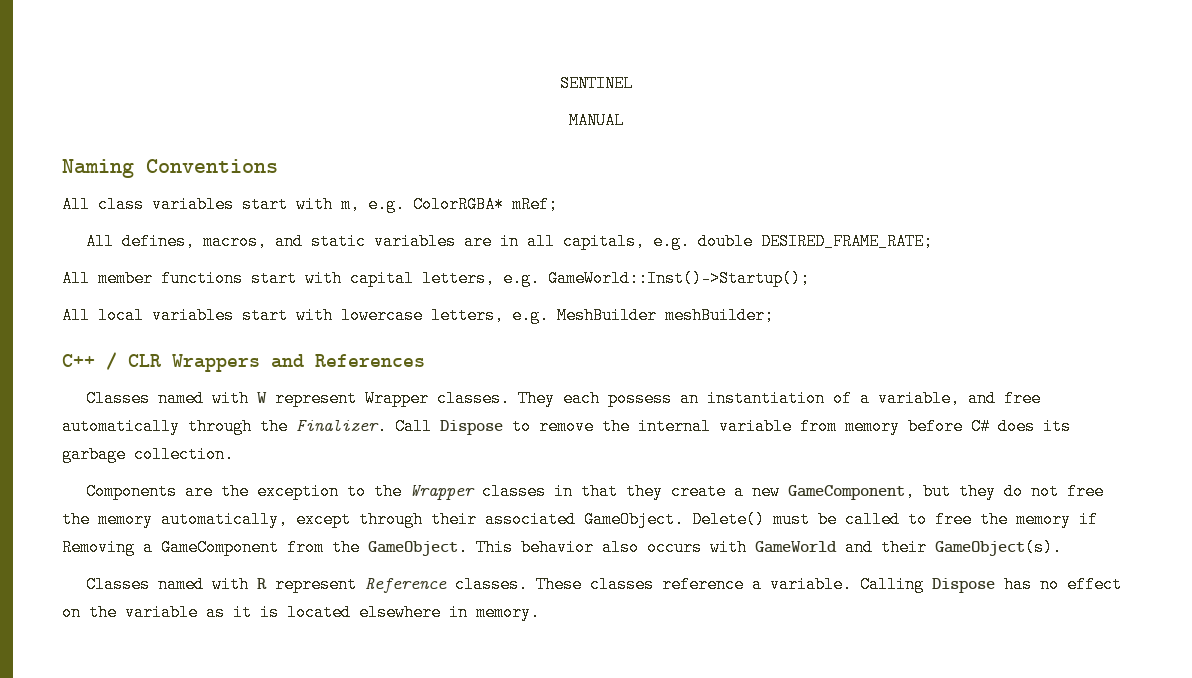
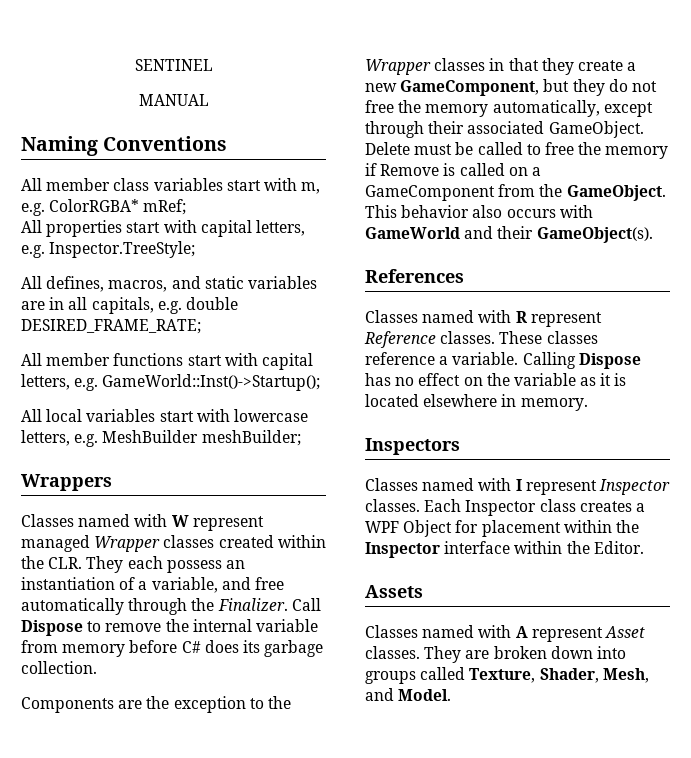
- All class variables start with m, e.g. ColorRGBA* mRef;
+ All member class variables start with m, e.g. ColorRGBA* mRef;
+ All properties start with capital letters, e.g. Inspector.TreeStyle;
- C++ / CLR Wrappers and References
+ Wrappers
- Classes named with W represent Wrapper classes. They each possess an instantiation of a variable, and free automatically through the Finalizer.
+ Classes named with W represent managed Wrapper classes created within the CLR. They each possess an instantiation of a variable, and free automatically through the Finalizer.
- Delete() must be called to free the memory if Removing a GameComponent from the GameObject.
+ Delete must be called to free the memory if Remove is called on a GameComponent from the GameObject.
+ References
+ Inspectors
+ Classes named with I represent Inspector classes. Each Inspector class creates a WPF Object for placement within the Inspector interface within the Editor.
+ Assets
+ Classes named with A represent Asset classes. They are broken down into groups called Texture, Shader, Mesh, and Model.

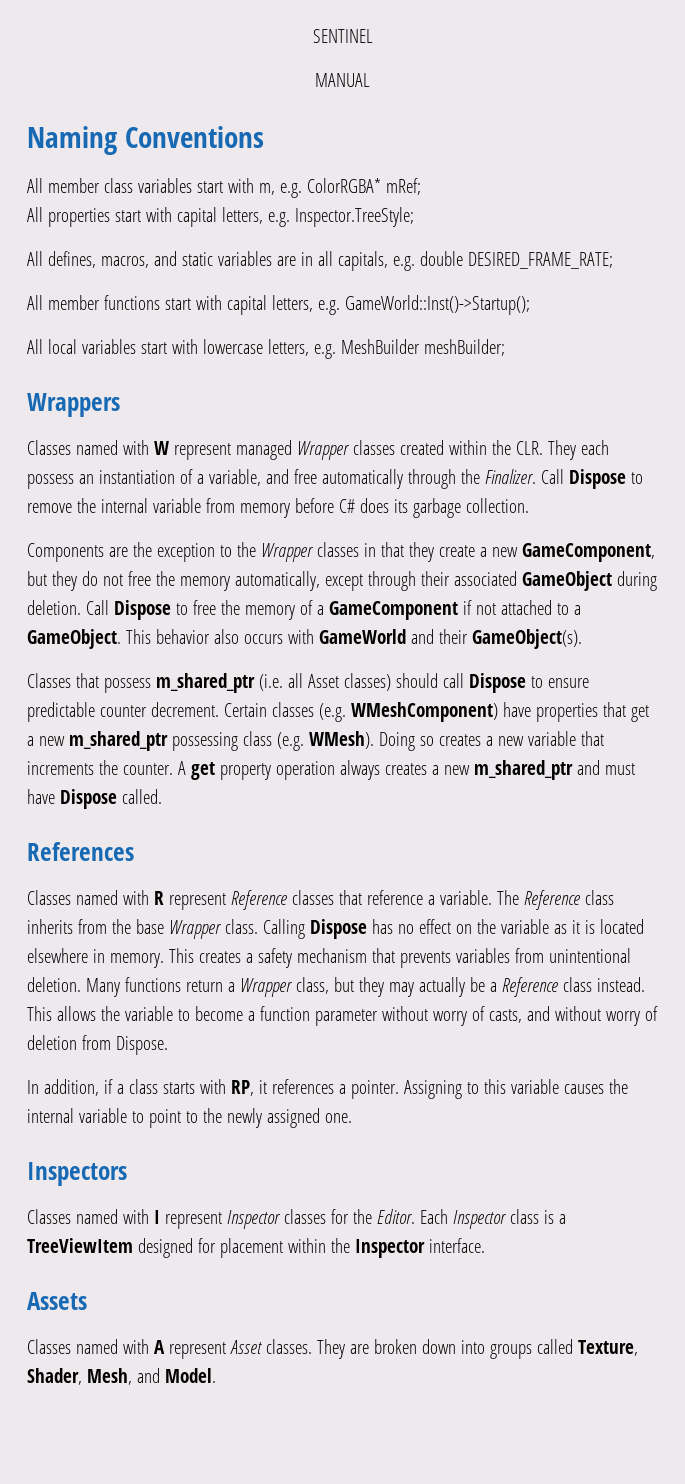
- Components are the exception to the Wrapper classes in that they create a new GameComponent, but they do not free the memory automatically, except through their associated GameObject. Delete must be called to free the memory if Remove is called on a GameComponent from the GameObject.
+ Components are the exception to the Wrapper classes in that they create a new GameComponent, but they do not free the memory automatically, except through their associated GameObject during deletion. Call Dispose to free the memory of a GameComponent if not attached to a GameObject.
+ Classes that possess m_shared_ptr (i.e. all Asset classes) should call Dispose to ensure predictable counter decrement. Certain classes (e.g. WMeshComponent) have properties that get a new m_shared_ptr possessing class (e.g. WMesh). Doing so creates a new variable that increments the counter. A get property operation always creates a new m_shared_ptr and must have Dispose called.
- Classes named with R represent Reference classes. These classes reference a variable.
+ Classes named with R represent Reference classes that reference a variable. The Reference class inherits from the base Wrapper class.
+ This creates a safety mechanism that prevents variables from unintentional deletion. Many functions return a Wrapper class, but they may actually be a Reference class instead. This allows the variable to become a function parameter without worry of casts, and without worry of deletion from Dispose.
+ In addition, if a class starts with RP, it references a pointer. Assigning to this variable causes the internal variable to point to the newly assigned one.
- Classes named with I represent Inspector classes. Each Inspector class creates a WPF Object for placement within the Inspector interface within the Editor.
+ Classes named with I represent Inspector classes for the Editor. Each Inspector class is a TreeViewItem designed for placement within the Inspector interface.

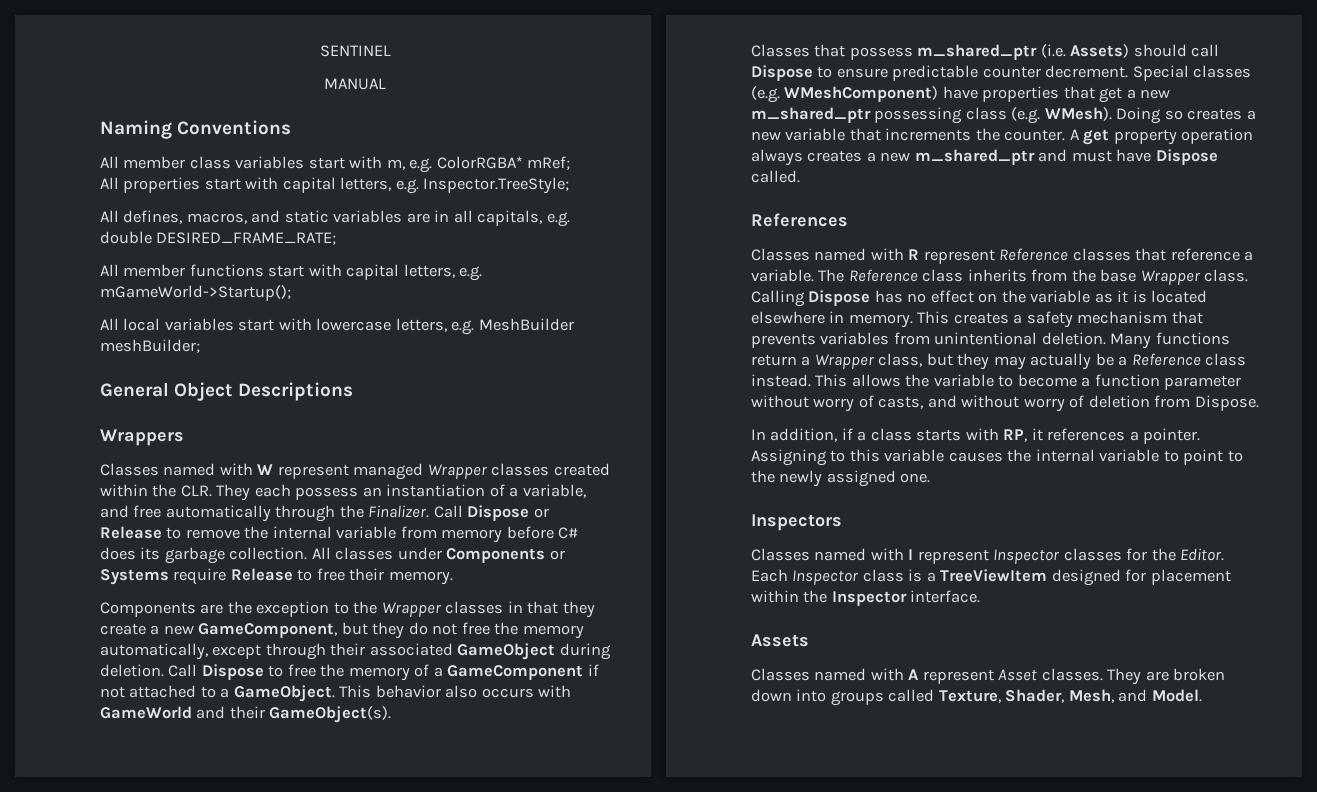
- All member functions start with capital letters, e.g. GameWorld::Inst()->Startup();
+ All member functions start with capital letters, e.g. mGameWorld->Startup();
+ General Object Descriptions
- Call Dispose to remove the internal variable from memory before C# does its garbage collection.
+ Call Dispose or Release to remove the internal variable from memory before C# does its garbage collection. All classes under Components or Systems require Release to free their memory.
- Classes that possess m_shared_ptr (i.e. all Asset classes) should call Dispose to ensure predictable counter decrement.
+ Classes that possess m_shared_ptr (i.e. Assets) should call Dispose to ensure predictable counter decrement.
- Certain classes (e.g. WMeshComponent) have properties that get a new m_shared_ptr possessing class (e.g. WMesh).
+ Special classes (e.g. WMeshComponent) have properties that get a new m_shared_ptr possessing class (e.g. WMesh).

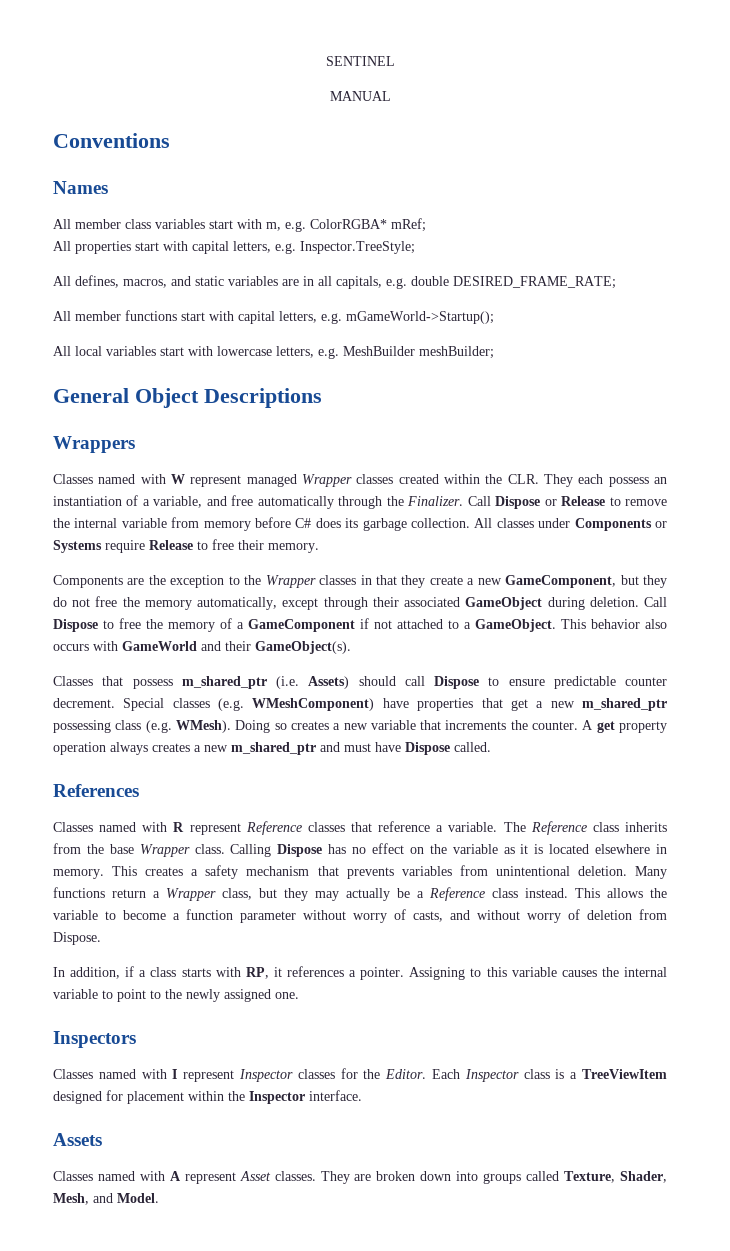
- Naming Conventions
+ Conventions
+ Names

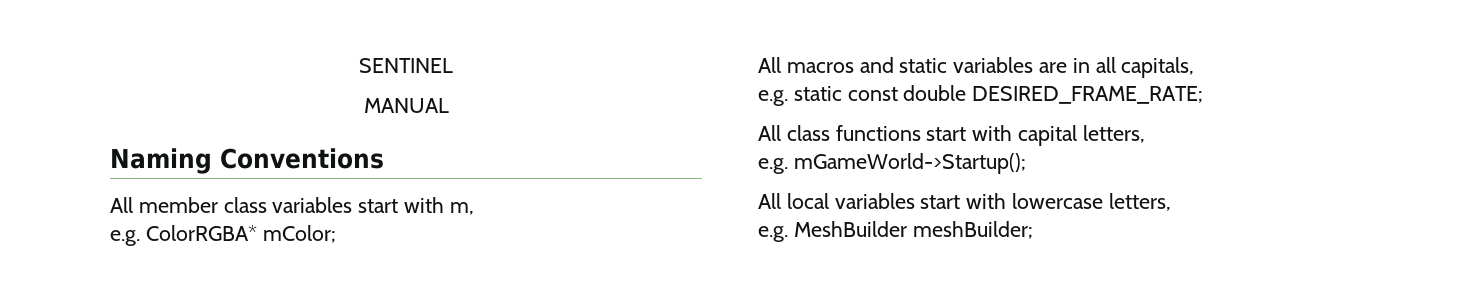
- Conventions
+ Naming Conventions
- Names
- All member class variables start with m, e.g. ColorRGBA* mRef;
- All properties start with capital letters, e.g. Inspector.TreeStyle;
- All defines, macros, and static variables are in all capitals, e.g. double DESIRED_FRAME_RATE;
+ All member class variables start with m,
+ e.g. ColorRGBA* mColor;
+ All macros and static variables are in all capitals,
+ e.g. static const double DESIRED_FRAME_RATE;
- All member functions start with capital letters, e.g. mGameWorld->Startup();
+ All class functions start with capital letters,
+ e.g. mGameWorld->Startup();
- All local variables start with lowercase letters, e.g. MeshBuilder meshBuilder;
+ All local variables start with lowercase letters,
+ e.g. MeshBuilder meshBuilder;
- General Object Descriptions
- Wrappers
- Classes named with W represent managed Wrapper classes created within the CLR. They each possess an instantiation of a variable, and free automatically through the Finalizer. Call Dispose or Release to remove the internal variable from memory before C# does its garbage collection. All classes under Components or Systems require Release to free their memory.
- Components are the exception to the Wrapper classes in that they create a new GameComponent, but they do not free the memory automatically, except through their associated GameObject during deletion. Call Dispose to free the memory of a GameComponent if not attached to a GameObject. This behavior also occurs with GameWorld and their GameObject(s).
- Classes that possess m_shared_ptr (i.e. Assets) should call Dispose to ensure predictable counter decrement. Special classes (e.g. WMeshComponent) have properties that get a new m_shared_ptr possessing class (e.g. WMesh). Doing so creates a new variable that increments the counter. A get property operation always creates a new m_shared_ptr and must have Dispose called.
- References
- Classes named with R represent Reference classes that reference a variable. The Reference class inherits from the base Wrapper class. Calling Dispose has no effect on the variable as it is located elsewhere in memory. This creates a safety mechanism that prevents variables from unintentional deletion. Many functions return a Wrapper class, but they may actually be a Reference class instead. This allows the variable to become a function parameter without worry of casts, and without worry of deletion from Dispose.
- In addition, if a class starts with RP, it references a pointer. Assigning to this variable causes the internal variable to point to the newly assigned one.
- Inspectors
- Classes named with I represent Inspector classes for the Editor. Each Inspector class is a TreeViewItem designed for placement within the Inspector interface.
- Assets
- Classes named with A represent Asset classes. They are broken down into groups called Texture, Shader, Mesh, and Model.

